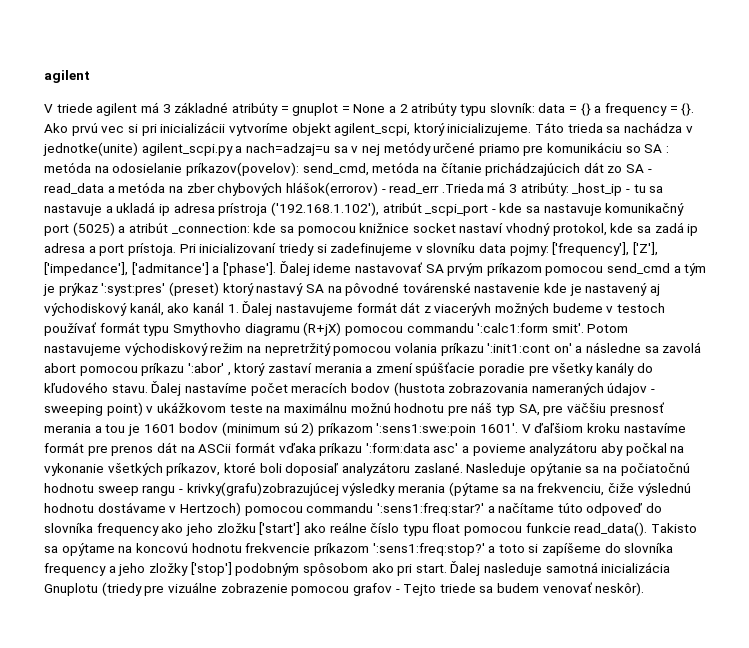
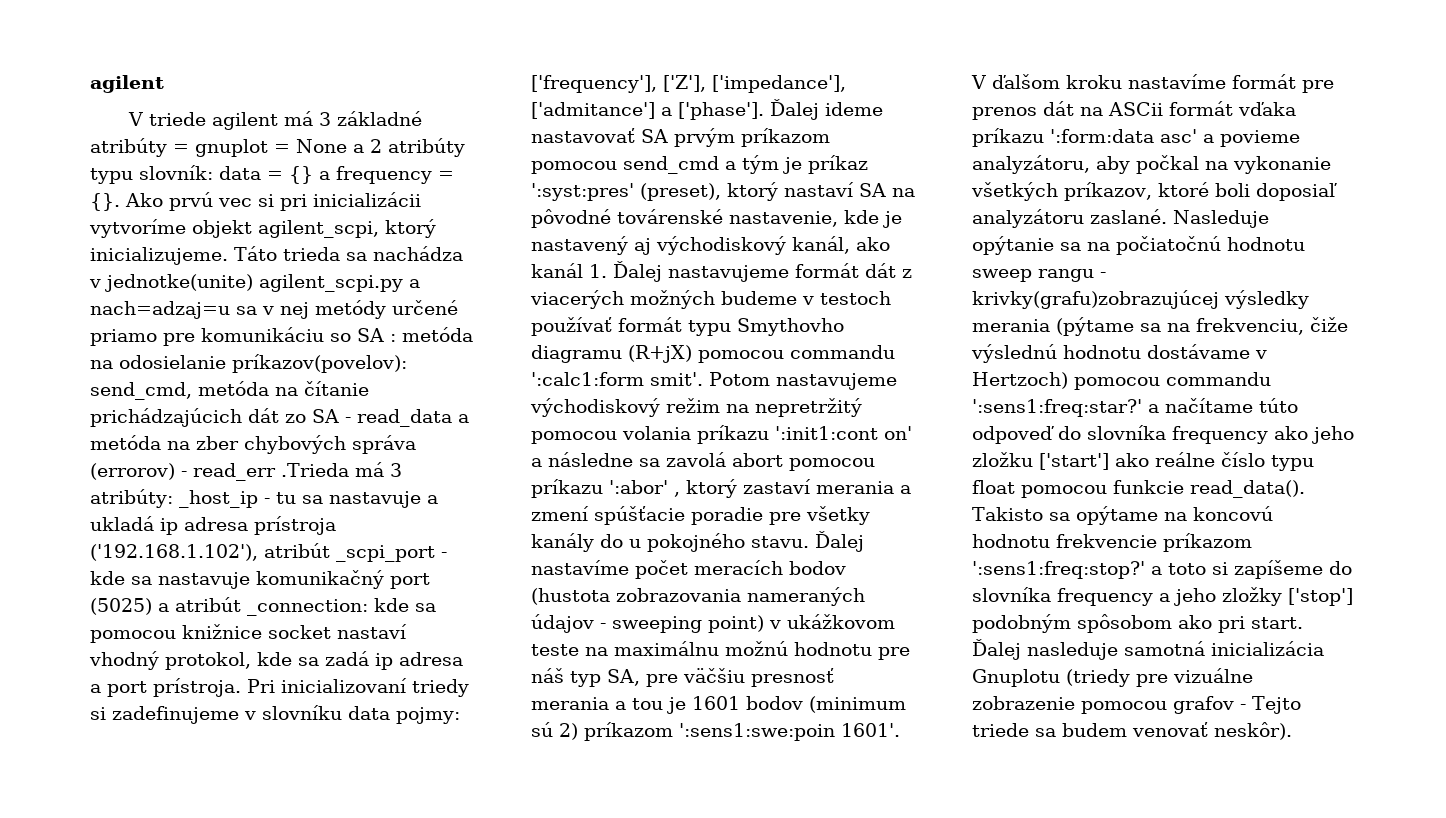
- send_cmd, metóda na čítanie prichádzajúcich dát zo SA - read_data a metóda na zber chybových hlášok(errorov) - read_err .Trieda má 3 atribúty:
+ send_cmd, metóda na čítanie prichádzajúcich dát zo SA - read_data a metóda na zber chybových správa (errorov) - read_err .Trieda má 3 atribúty:
- kde sa pomocou knižnice socket nastaví vhodný protokol, kde sa zadá ip adresa a port prístoja.
+ kde sa pomocou knižnice socket nastaví vhodný protokol, kde sa zadá ip adresa a port prístroja.
- Ďalej ideme nastavovať SA prvým príkazom pomocou send_cmd a tým je prýkaz ':syst:pres' (preset) ktorý nastavý SA na pôvodné továrenské nastavenie kde je nastavený aj východiskový kanál, ako kanál 1. Ďalej nastavujeme formát dát z viacerývh možných budeme v testoch používať formát typu Smythovho diagramu (R+jX) pomocou commandu ':calc1:form smit'.
+ Ďalej ideme nastavovať SA prvým príkazom pomocou send_cmd a tým je príkaz ':syst:pres' (preset), ktorý nastaví SA na pôvodné továrenské nastavenie, kde je nastavený aj východiskový kanál, ako kanál 1. Ďalej nastavujeme formát dát z viacerých možných budeme v testoch používať formát typu Smythovho diagramu (R+jX) pomocou commandu ':calc1:form smit'.
- Potom nastavujeme východiskový režim na nepretržitý pomocou volania príkazu ':init1:cont on' a následne sa zavolá abort pomocou príkazu ':abor' , ktorý zastaví merania a zmení spúšťacie poradie pre všetky kanály do kľudového stavu.
+ Potom nastavujeme východiskový režim na nepretržitý pomocou volania príkazu ':init1:cont on' a následne sa zavolá abort pomocou príkazu ':abor' , ktorý zastaví merania a zmení spúšťacie poradie pre všetky kanály do u pokojného stavu.
- V ďaľšiom kroku nastavíme formát pre prenos dát na ASCii formát vďaka príkazu ':form:data asc' a povieme analyzátoru aby počkal na vykonanie všetkých príkazov, ktoré boli doposiaľ analyzátoru zaslané.
+ V ďalšom kroku nastavíme formát pre prenos dát na ASCii formát vďaka príkazu ':form:data asc' a povieme analyzátoru, aby počkal na vykonanie všetkých príkazov, ktoré boli doposiaľ analyzátoru zaslané.

